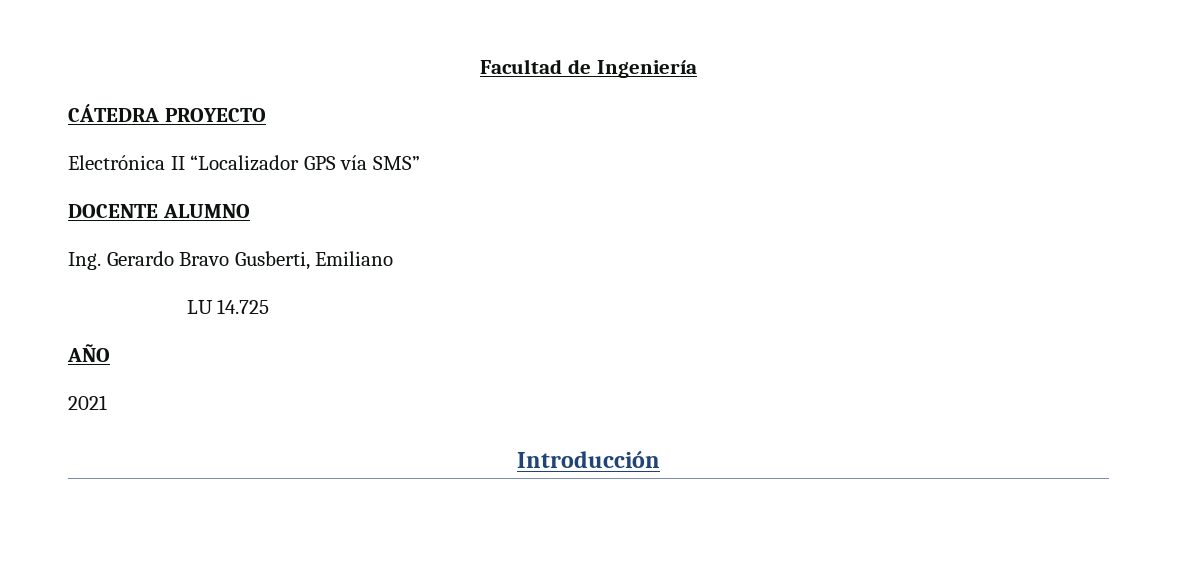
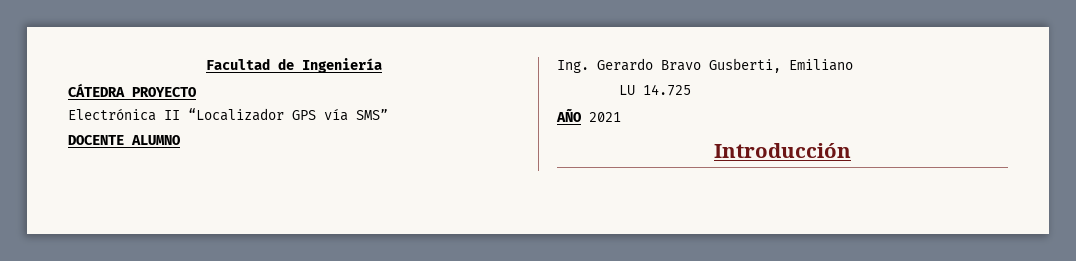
- AÑO
- 2021
+ AÑO 2021

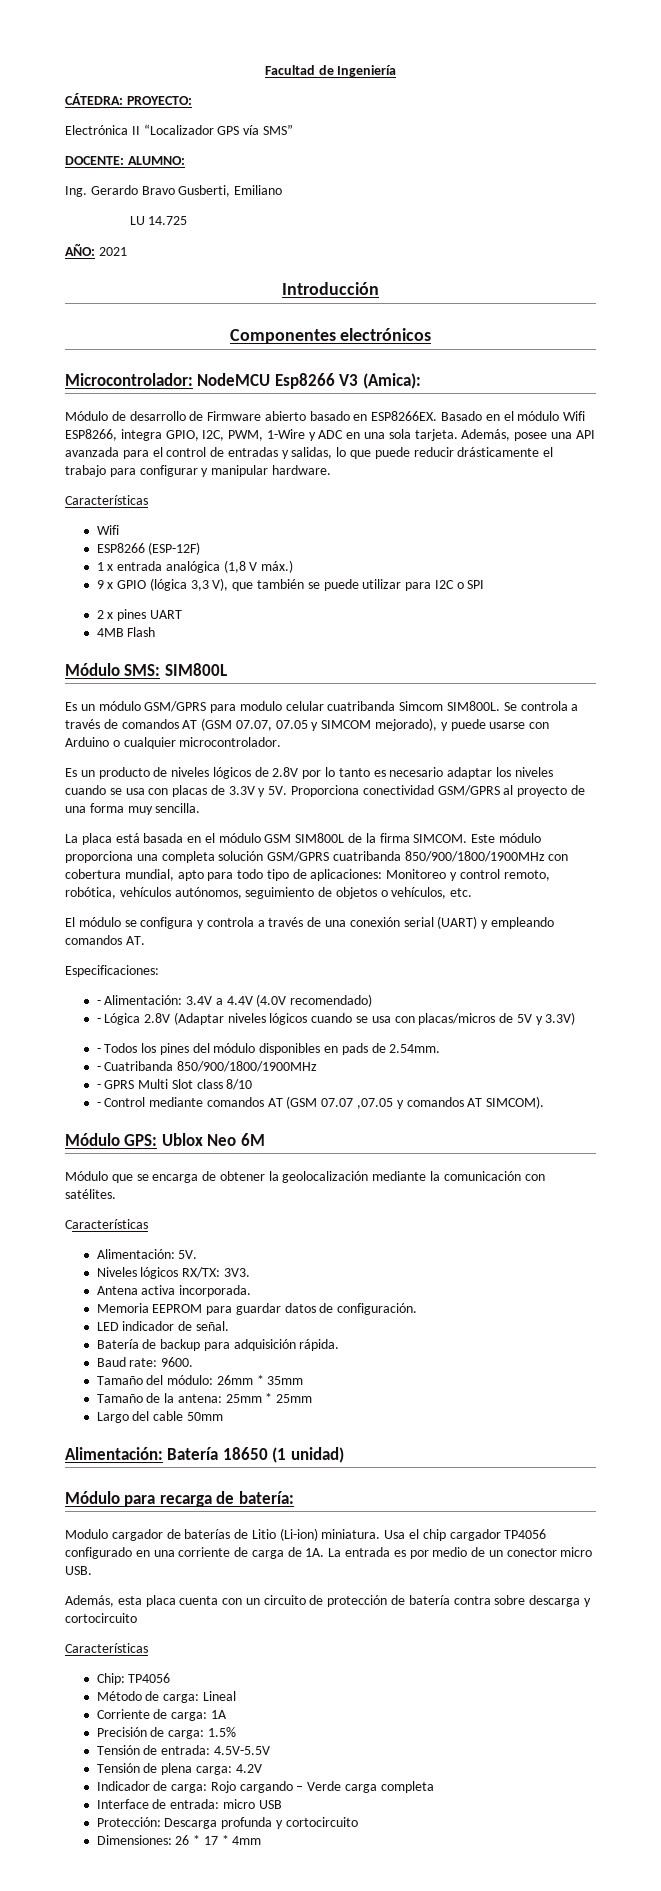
- CÁTEDRA PROYECTO
+ CÁTEDRA: PROYECTO:
- DOCENTE ALUMNO
+ DOCENTE: ALUMNO:
- AÑO 2021
+ AÑO: 2021
+ Componentes electrónicos
+ Microcontrolador: NodeMCU Esp8266 V3 (Amica):
+ Módulo de desarrollo de Firmware abierto basado en ESP8266EX. Basado en el módulo Wifi ESP8266, integra GPIO, I2C, PWM, 1-Wire y ADC en una sola tarjeta. Además, posee una API avanzada para el control de entradas y salidas, lo que puede reducir drásticamente el trabajo para configurar y manipular hardware.
+ Características
+ Wifi
+ ESP8266 (ESP-12F)
+ 1 x entrada analógica (1,8 V máx.)
+ 9 x GPIO (lógica 3,3 V), que también se puede utilizar para I2C o SPI
+ 2 x pines UART
+ 4MB Flash
+ Módulo SMS: SIM800L
+ Es un módulo GSM/GPRS para modulo celular cuatribanda Simcom SIM800L. Se controla a través de comandos AT (GSM 07.07, 07.05 y SIMCOM mejorado), y puede usarse con Arduino o cualquier microcontrolador.
+ Es un producto de niveles lógicos de 2.8V por lo tanto es necesario adaptar los niveles cuando se usa con placas de 3.3V y 5V. Proporciona conectividad GSM/GPRS al proyecto de una forma muy sencilla.
+ La placa está basada en el módulo GSM SIM800L de la firma SIMCOM. Este módulo proporciona una completa solución GSM/GPRS cuatribanda 850/900/1800/1900MHz con cobertura mundial, apto para todo tipo de aplicaciones: Monitoreo y control remoto, robótica, vehículos autónomos, seguimiento de objetos o vehículos, etc.
+ El módulo se configura y controla a través de una conexión serial (UART) y empleando comandos AT.
+ Especificaciones:
+ - Alimentación: 3.4V a 4.4V (4.0V recomendado)
+ - Lógica 2.8V (Adaptar niveles lógicos cuando se usa con placas/micros de 5V y 3.3V)
+ - Todos los pines del módulo disponibles en pads de 2.54mm.
+ - Cuatribanda 850/900/1800/1900MHz
+ - GPRS Multi Slot class 8/10
+ - Control mediante comandos AT (GSM 07.07 ,07.05 y comandos AT SIMCOM).
+ Módulo GPS: Ublox Neo 6M
+ Módulo que se encarga de obtener la geolocalización mediante la comunicación con satélites.
+ Características
+ Alimentación: 5V.
+ Niveles lógicos RX/TX: 3V3.
+ Antena activa incorporada.
+ Memoria EEPROM para guardar datos de configuración.
+ LED indicador de señal.
+ Batería de backup para adquisición rápida.
+ Baud rate: 9600.
+ Tamaño del módulo: 26mm * 35mm
+ Tamaño de la antena: 25mm * 25mm
+ Largo del cable 50mm
+ Alimentación: Batería 18650 (1 unidad)
+ Módulo para recarga de batería:
+ Modulo cargador de baterías de Litio (Li-ion) miniatura. Usa el chip cargador TP4056 configurado en una corriente de carga de 1A. La entrada es por medio de un conector micro USB.
+ Además, esta placa cuenta con un circuito de protección de batería contra sobre descarga y cortocircuito
+ Características
+ Chip: TP4056
+ Método de carga: Lineal
+ Corriente de carga: 1A
+ Precisión de carga: 1.5%
+ Tensión de entrada: 4.5V-5.5V
+ Tensión de plena carga: 4.2V
+ Indicador de carga: Rojo cargando – Verde carga completa
+ Interface de entrada: micro USB
+ Protección: Descarga profunda y cortocircuito
+ Dimensiones: 26 * 17 * 4mm

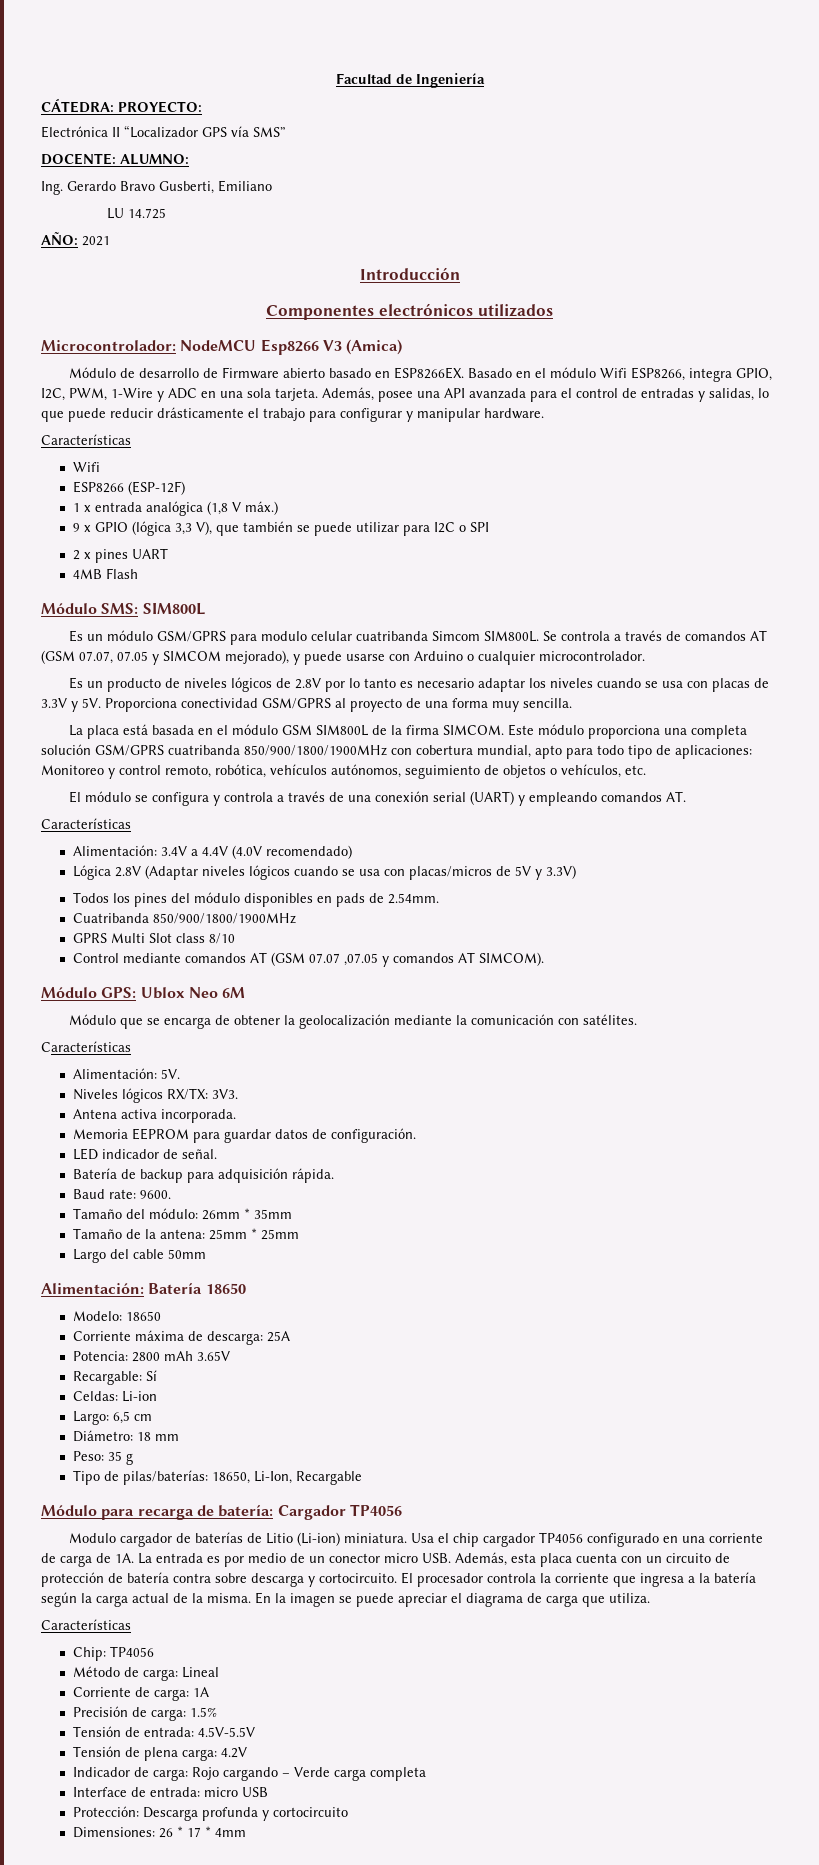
- Componentes electrónicos
+ Componentes electrónicos utilizados
- Microcontrolador: NodeMCU Esp8266 V3 (Amica):
+ Microcontrolador: NodeMCU Esp8266 V3 (Amica)
  El módulo se configura y controla a través de una conexión serial (UART) y empleando comandos AT.
- Especificaciones:
- - Alimentación: 3.4V a 4.4V (4.0V recomendado)
+ Características
+ Alimentación: 3.4V a 4.4V (4.0V recomendado)
- - Lógica 2.8V (Adaptar niveles lógicos cuando se usa con placas/micros de 5V y 3.3V)
+ Lógica 2.8V (Adaptar niveles lógicos cuando se usa con placas/micros de 5V y 3.3V)
- - Todos los pines del módulo disponibles en pads de 2.54mm.
+ Todos los pines del módulo disponibles en pads de 2.54mm.
- - Cuatribanda 850/900/1800/1900MHz
+ Cuatribanda 850/900/1800/1900MHz
- - GPRS Multi Slot class 8/10
+ GPRS Multi Slot class 8/10
- - Control mediante comandos AT (GSM 07.07 ,07.05 y comandos AT SIMCOM).
+ Control mediante comandos AT (GSM 07.07 ,07.05 y comandos AT SIMCOM).
- Alimentación: Batería 18650 (1 unidad)
+ Alimentación: Batería 18650
+ Modelo: 18650
+ Corriente máxima de descarga: 25A
+ Potencia: 2800 mAh 3.65V
+ Recargable: Sí
+ Celdas: Li-ion
+ Largo: 6,5 cm
+ Diámetro: 18 mm
+ Peso: 35 g
+ Tipo de pilas/baterías: 18650, Li-Ion, Recargable
- Módulo para recarga de batería:
+ Módulo para recarga de batería: Cargador TP4056
- La entrada es por medio de un conector micro USB.
- Además, esta placa cuenta con un circuito de protección de batería contra sobre descarga y cortocircuito
+ La entrada es por medio de un conector micro USB. Además, esta placa cuenta con un circuito de protección de batería contra sobre descarga y cortocircuito. El procesador controla la corriente que ingresa a la batería según la carga actual de la misma. En la imagen se puede apreciar el diagrama de carga que utiliza.

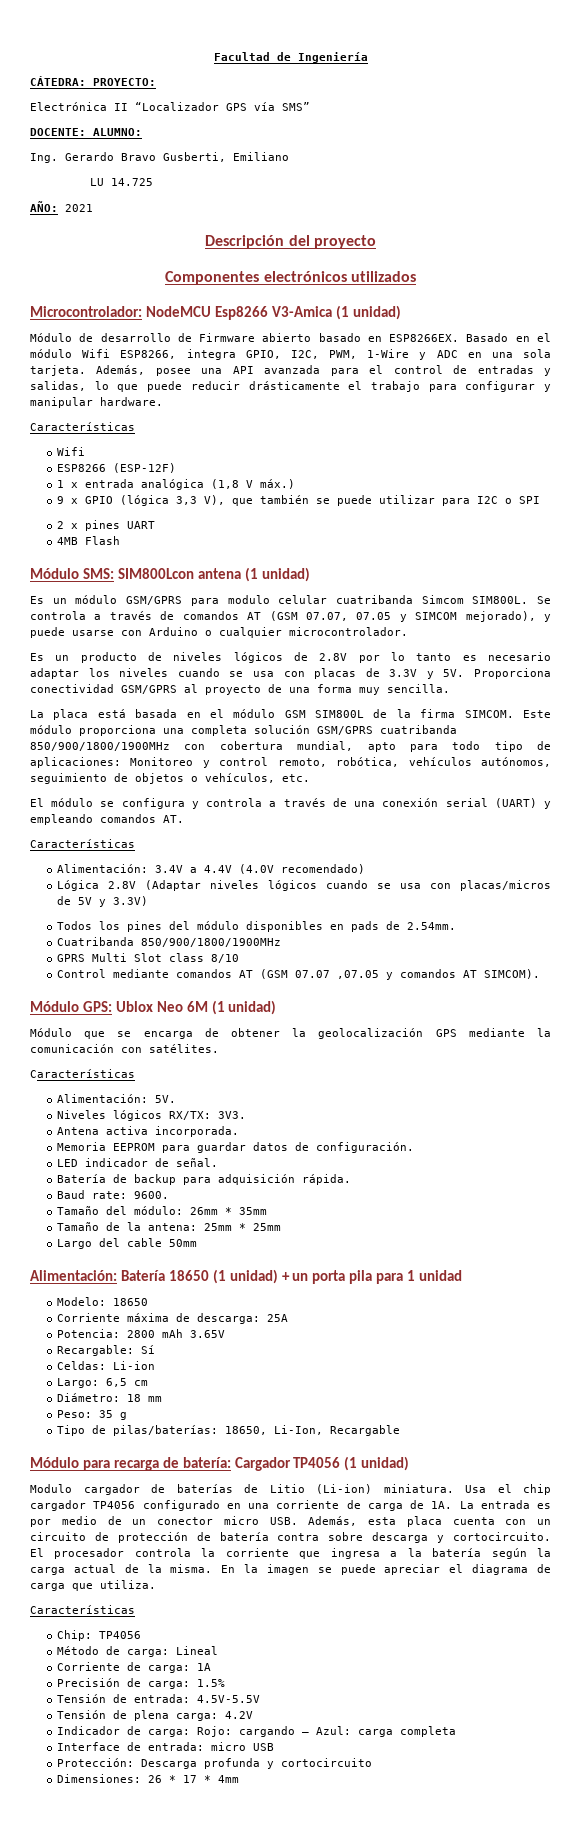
- Introducción
+ Descripción del proyecto
- Microcontrolador: NodeMCU Esp8266 V3 (Amica)
+ Microcontrolador: NodeMCU Esp8266 V3-Amica (1 unidad)
- Módulo SMS: SIM800L
+ Módulo SMS: SIM800Lcon antena (1 unidad)
- Módulo GPS: Ublox Neo 6M
+ Módulo GPS: Ublox Neo 6M (1 unidad)
- Módulo que se encarga de obtener la geolocalización mediante la comunicación con satélites.
+ Módulo que se encarga de obtener la geolocalización GPS mediante la comunicación con satélites.
- Alimentación: Batería 18650
+ Alimentación: Batería 18650 (1 unidad) + un porta pila para 1 unidad
- Módulo para recarga de batería: Cargador TP4056
+ Módulo para recarga de batería: Cargador TP4056 (1 unidad)
- Indicador de carga: Rojo cargando – Verde carga completa
+ Indicador de carga: Rojo: cargando – Azul: carga completa

